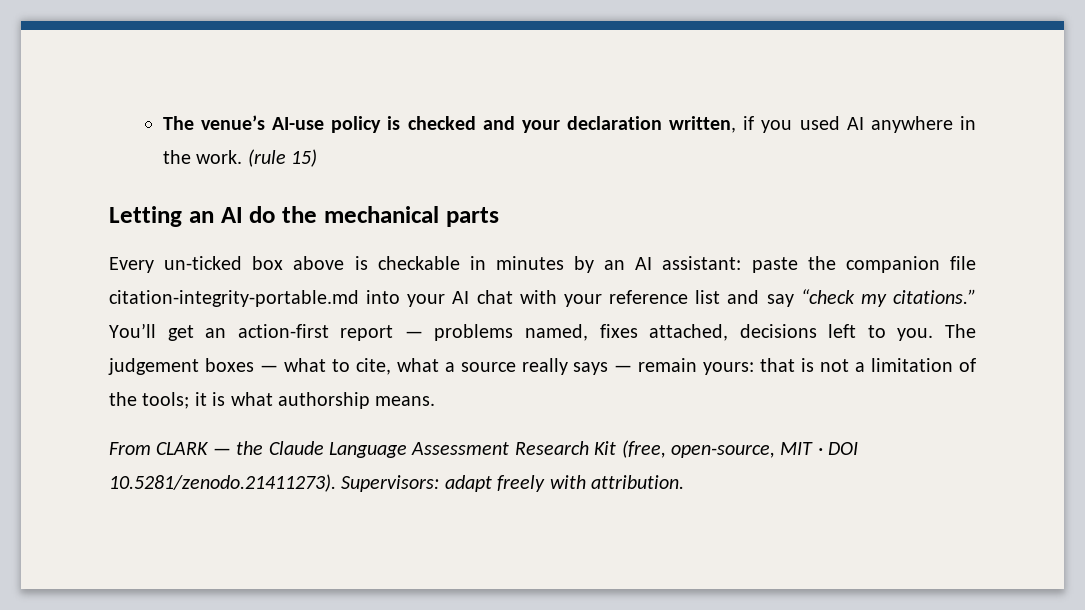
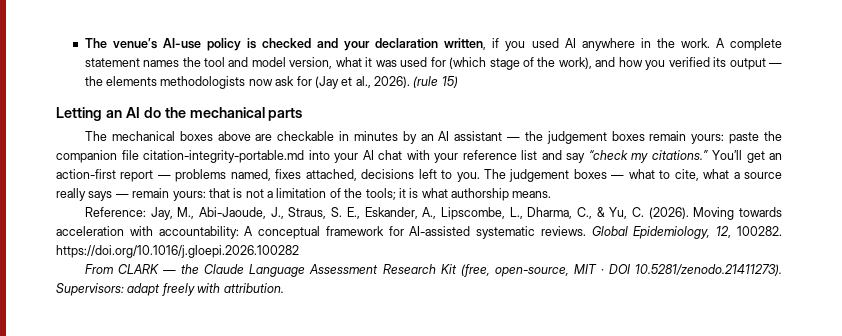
+ A complete statement names the tool and model version, what it was used for (which stage of the work), and how you verified its output — the elements methodologists now ask for (Jay et al., 2026).
- Every un-ticked box above is checkable in minutes by an AI assistant: paste the companion file citation-integrity-portable.md into your AI chat with your reference list and say “check my citations.”
+ The mechanical boxes above are checkable in minutes by an AI assistant — the judgement boxes remain yours: paste the companion file citation-integrity-portable.md into your AI chat with your reference list and say “check my citations.”
+ Reference: Jay, M., Abi-Jaoude, J., Straus, S. E., Eskander, A., Lipscombe, L., Dharma, C., & Yu, C. (2026). Moving towards acceleration with accountability: A conceptual framework for AI-assisted systematic reviews. Global Epidemiology, 12, 100282. https://doi.org/10.1016/j.gloepi.2026.100282

